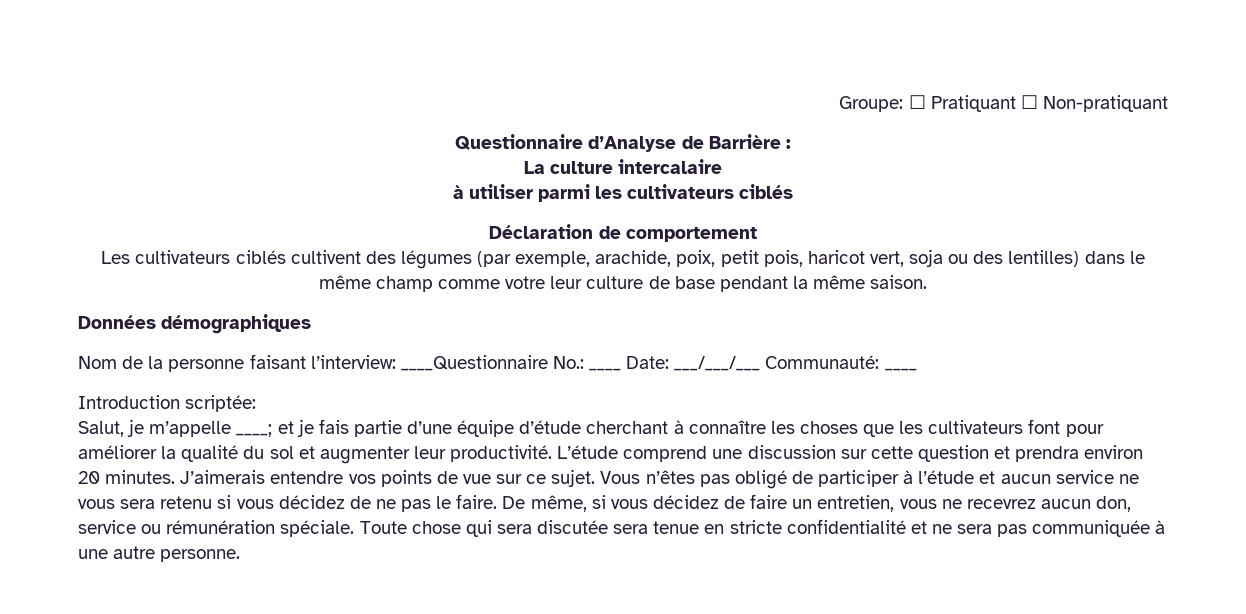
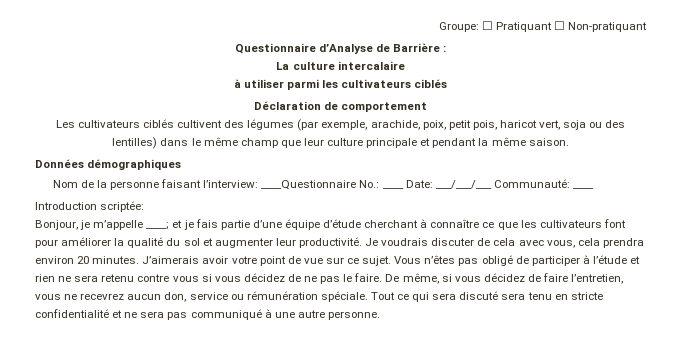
- Les cultivateurs ciblés cultivent des légumes (par exemple, arachide, poix, petit pois, haricot vert, soja ou des lentilles) dans le même champ comme votre leur culture de base pendant la même saison.
+ Les cultivateurs ciblés cultivent des légumes (par exemple, arachide, poix, petit pois, haricot vert, soja ou des lentilles) dans le même champ que leur culture principale et pendant la même saison.
- Salut, je m’appelle ____; et je fais partie d’une équipe d’étude cherchant à connaître les choses que les cultivateurs font pour améliorer la qualité du sol et augmenter leur productivité.
+ Bonjour, je m’appelle ____; et je fais partie d’une équipe d’étude cherchant à connaître ce que les cultivateurs font pour améliorer la qualité du sol et augmenter leur productivité.
- L’étude comprend une discussion sur cette question et prendra environ 20 minutes.
+ Je voudrais discuter de cela avec vous, cela prendra environ 20 minutes.
- J’aimerais entendre vos points de vue sur ce sujet.
+ J’aimerais avoir votre point de vue sur ce sujet.
- Vous n’êtes pas obligé de participer à l’étude et aucun service ne vous sera retenu si vous décidez de ne pas le faire.
+ Vous n’êtes pas obligé de participer à l’étude et rien ne sera retenu contre vous si vous décidez de ne pas le faire.
- De même, si vous décidez de faire un entretien, vous ne recevrez aucun don, service ou rémunération spéciale.
+ De même, si vous décidez de faire l’entretien, vous ne recevrez aucun don, service ou rémunération spéciale.
- Toute chose qui sera discutée sera tenue en stricte confidentialité et ne sera pas communiquée à une autre personne.
+ Tout ce qui sera discuté sera tenu en stricte confidentialité et ne sera pas communiqué à une autre personne.

